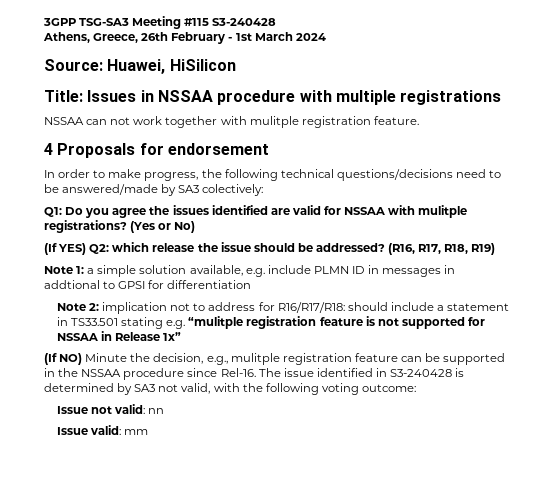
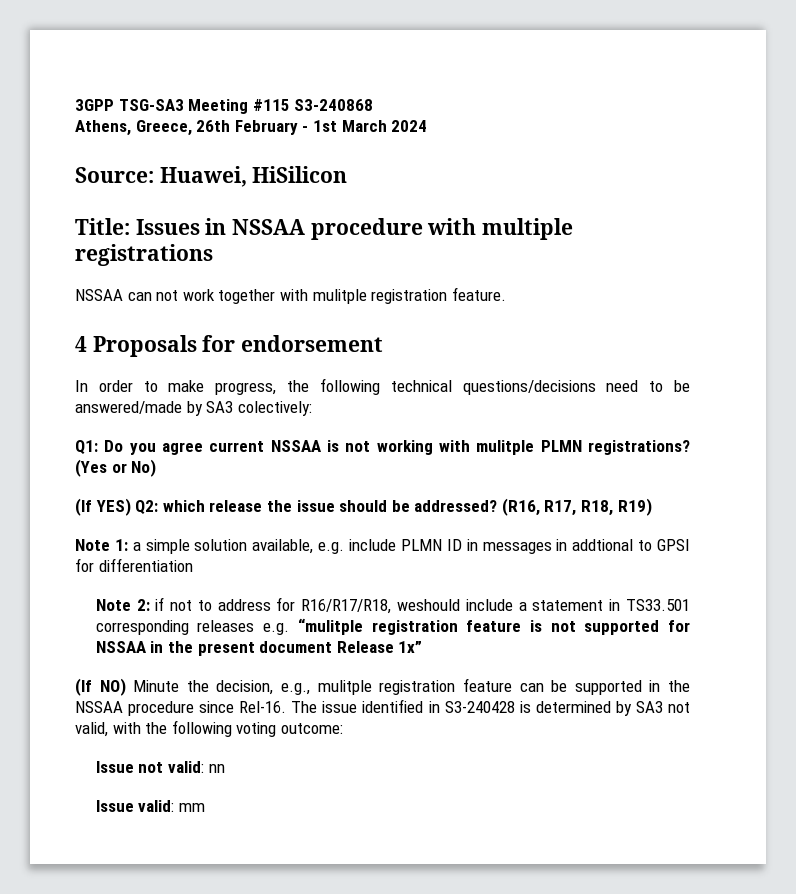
- 3GPP TSG-SA3 Meeting #115 S3-240428
+ 3GPP TSG-SA3 Meeting #115 S3-240868
- Q1: Do you agree the issues identified are valid for NSSAA with mulitple registrations?
+ Q1: Do you agree current NSSAA is not working with mulitple PLMN registrations?
- Note 2: implication not to address for R16/R17/R18: should include a statement in TS33.501 stating e.g. “mulitple registration feature is not supported for NSSAA in Release 1x”
+ Note 2: if not to address for R16/R17/R18, weshould include a statement in TS33.501 corresponding releases e.g. “mulitple registration feature is not supported for NSSAA in the present document Release 1x”

